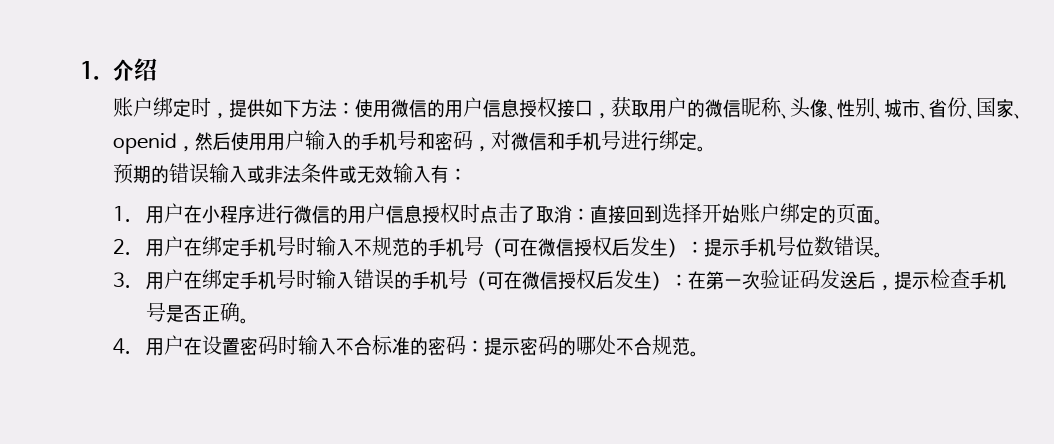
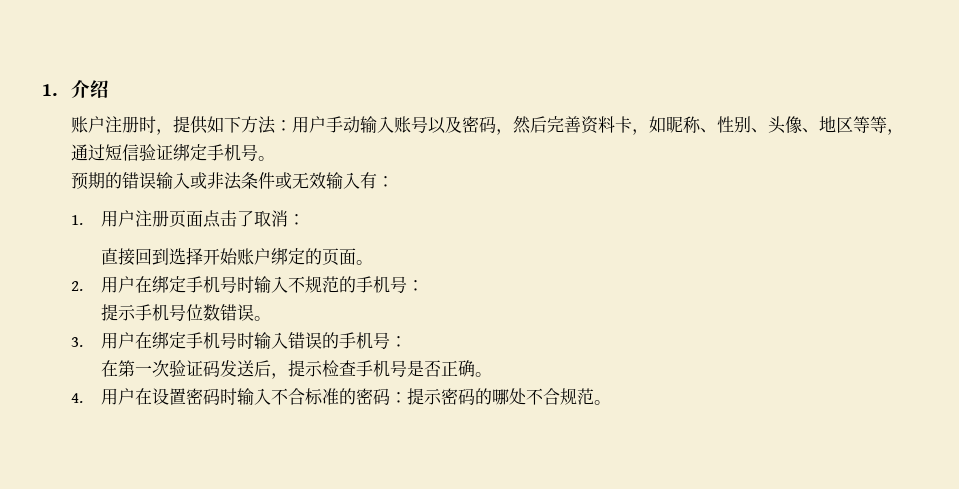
- 账户绑定时，提供如下方法：使用微信的用户信息授权接口，获取用户的微信昵称、头像、性别、城市、省份、国家、openid，然后使用用户输入的手机号和密码，对微信和手机号进行绑定。
+ 账户注册时，提供如下方法：用户手动输入账号以及密码，然后完善资料卡，如昵称、性别、头像、地区等等，通过短信验证绑定手机号。
- 1.用户在小程序进行微信的用户信息授权时点击了取消：直接回到选择开始账户绑定的页面。
+ 1.用户注册页面点击了取消：
+ 直接回到选择开始账户绑定的页面。
- 2.用户在绑定手机号时输入不规范的手机号（可在微信授权后发生）：提示手机号位数错误。
+ 2.用户在绑定手机号时输入不规范的手机号：
+ 提示手机号位数错误。
- 3.用户在绑定手机号时输入错误的手机号（可在微信授权后发生）：在第一次验证码发送后，提示检查手机号是否正确。
+ 3.用户在绑定手机号时输入错误的手机号：
+ 在第一次验证码发送后，提示检查手机号是否正确。

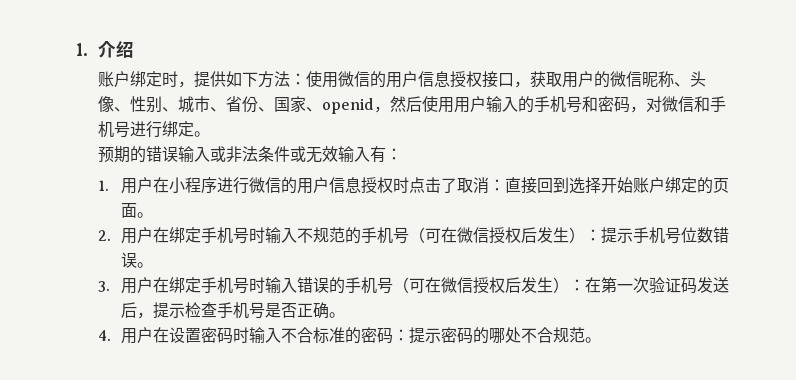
- 账户注册时，提供如下方法：用户手动输入账号以及密码，然后完善资料卡，如昵称、性别、头像、地区等等，通过短信验证绑定手机号。
+ 账户绑定时，提供如下方法：使用微信的用户信息授权接口，获取用户的微信昵称、头像、性别、城市、省份、国家、openid，然后使用用户输入的手机号和密码，对微信和手机号进行绑定。
- 1.用户注册页面点击了取消：
- 直接回到选择开始账户绑定的页面。
+ 1.用户在小程序进行微信的用户信息授权时点击了取消：直接回到选择开始账户绑定的页面。
- 2.用户在绑定手机号时输入不规范的手机号：
- 提示手机号位数错误。
+ 2.用户在绑定手机号时输入不规范的手机号（可在微信授权后发生）：提示手机号位数错误。
- 3.用户在绑定手机号时输入错误的手机号：
- 在第一次验证码发送后，提示检查手机号是否正确。
+ 3.用户在绑定手机号时输入错误的手机号（可在微信授权后发生）：在第一次验证码发送后，提示检查手机号是否正确。

